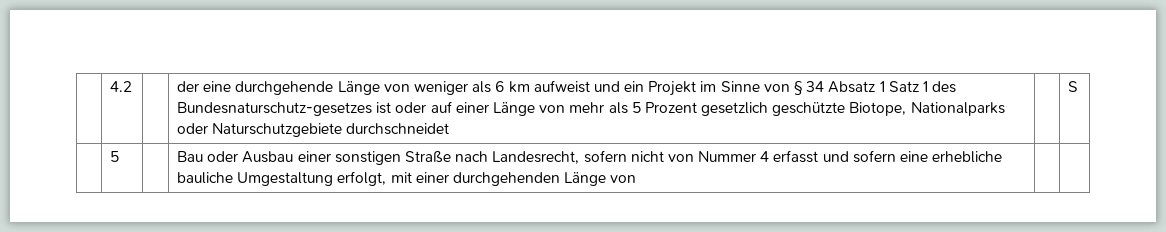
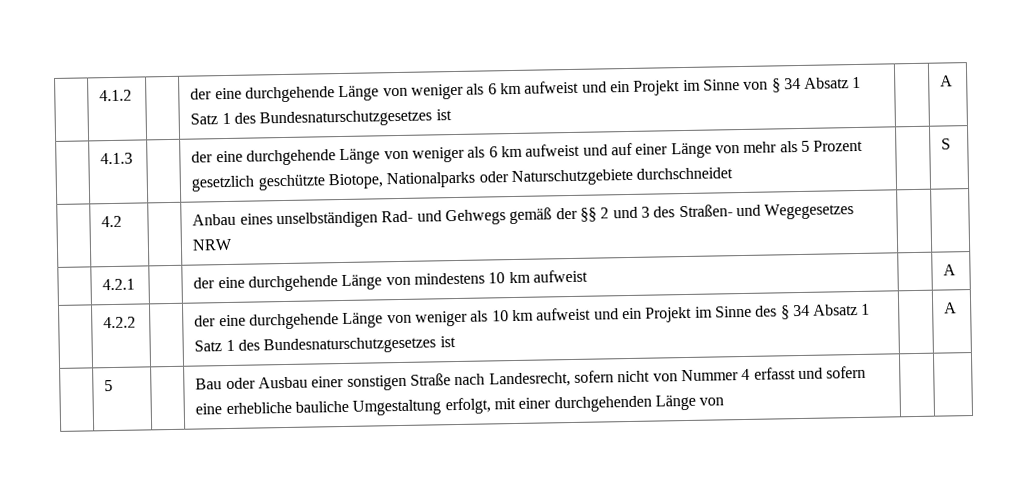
- 4.2
+ 4.1.2
- der eine durchgehende Länge von weniger als 6 km aufweist und ein Projekt im Sinne von § 34 Absatz 1 Satz 1 des Bundesnaturschutz-gesetzes ist oder auf einer Länge von mehr als 5 Prozent gesetzlich geschützte Biotope, Nationalparks oder Naturschutzgebiete durchschneidet | | S
+ der eine durchgehende Länge von weniger als 6 km aufweist und ein Projekt im Sinne von § 34 Absatz 1 Satz 1 des Bundesnaturschutzgesetzes ist | | A
+ | 4.1.3 | | der eine durchgehende Länge von weniger als 6 km aufweist und auf einer Länge von mehr als 5 Prozent gesetzlich geschützte Biotope, Nationalparks oder Naturschutzgebiete durchschneidet | | S
+ | 4.2 | | Anbau eines unselbständigen Rad- und Gehwegs gemäß der §§ 2 und 3 des Straßen- und Wegegesetzes NRW | |
+ | 4.2.1 | | der eine durchgehende Länge von mindestens 10 km aufweist | | A
+ | 4.2.2 | | der eine durchgehende Länge von weniger als 10 km aufweist und ein Projekt im Sinne des § 34 Absatz 1 Satz 1 des Bundesnaturschutzgesetzes ist | | A

